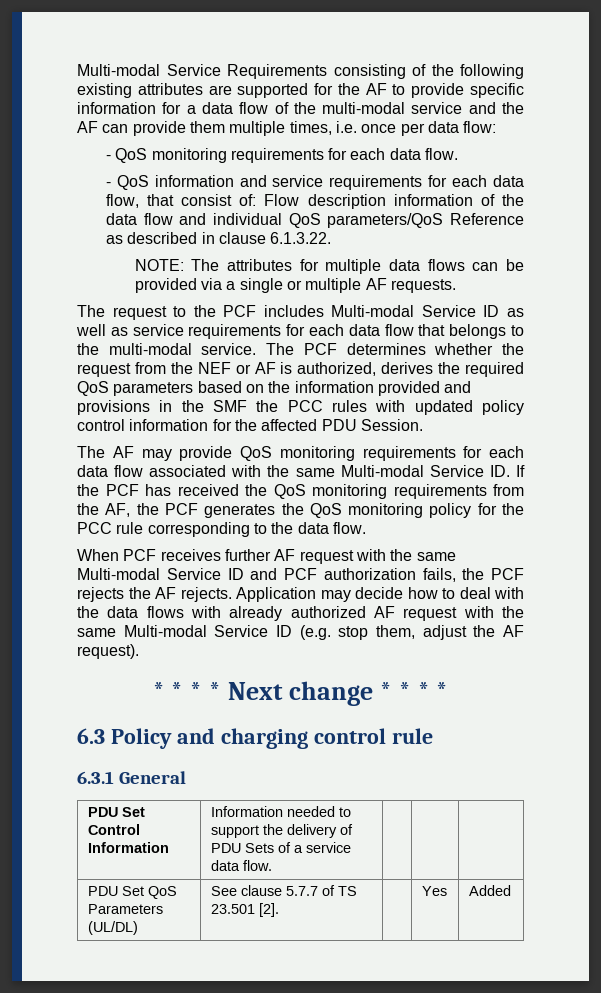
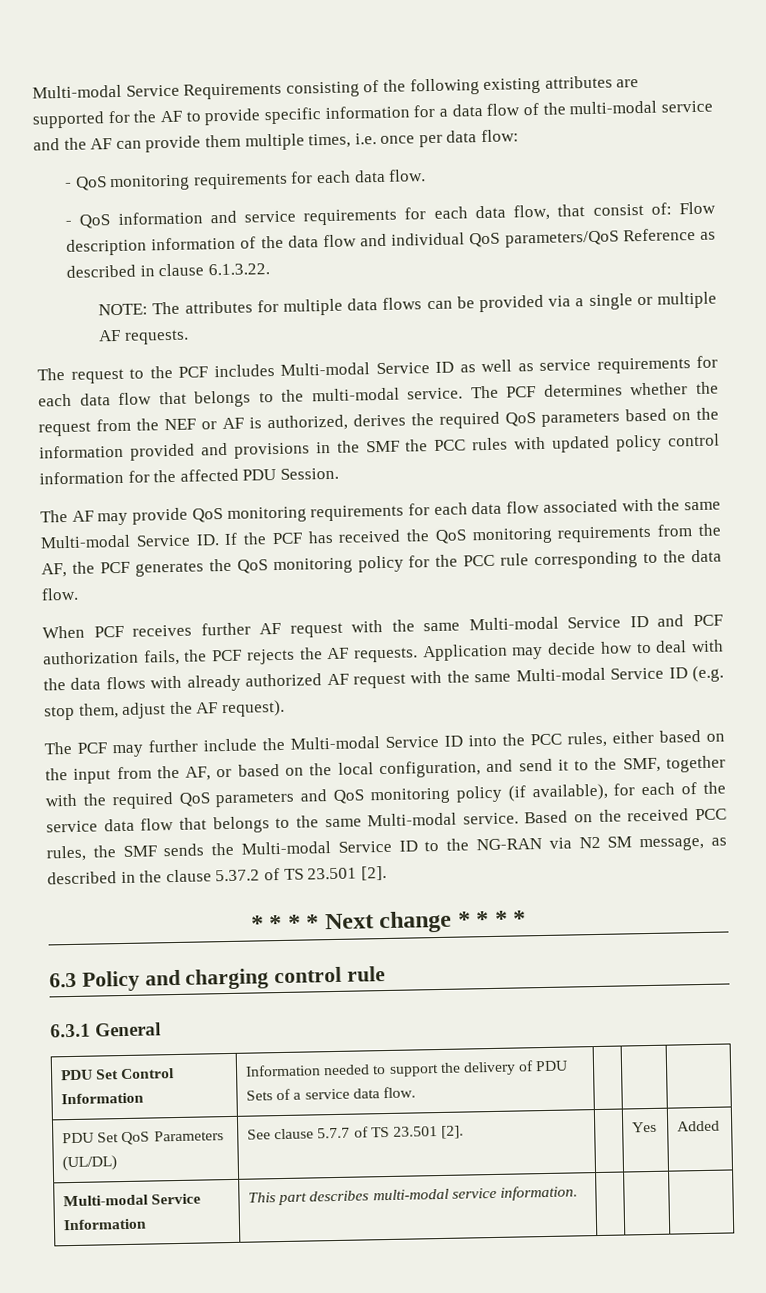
- When PCF receives further AF request with the same Multi-modal Service ID and PCF authorization fails, the PCF rejects the AF rejects.
+ When PCF receives further AF request with the same Multi-modal Service ID and PCF authorization fails, the PCF rejects the AF requests.
+ The PCF may further include the Multi-modal Service ID into the PCC rules, either based on the input from the AF, or based on the local configuration, and send it to the SMF, together with the required QoS parameters and QoS monitoring policy (if available), for each of the service data flow that belongs to the same Multi-modal service. Based on the received PCC rules, the SMF sends the Multi-modal Service ID to the NG-RAN via N2 SM message, as described in the clause 5.37.2 of TS 23.501 [2].
+ Multi-modal Service Information | This part describes multi-modal service information. | | |

